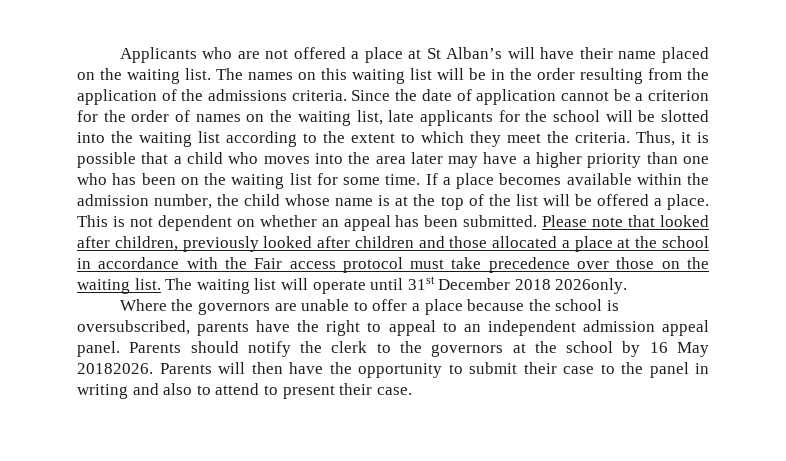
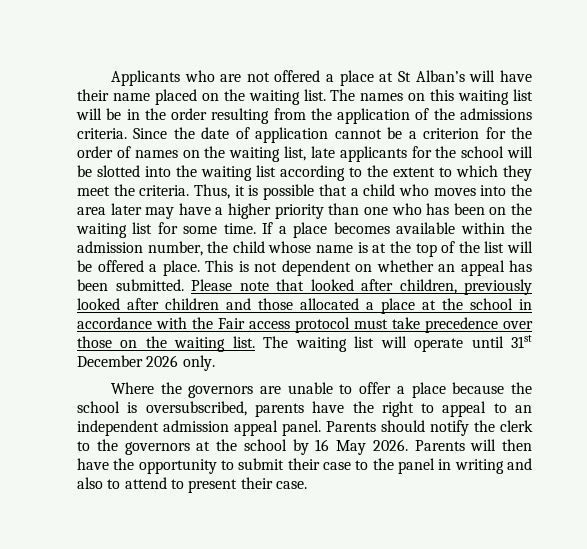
- The waiting list will operate until 31st December 2018 2026only.
+ The waiting list will operate until 31st December 2026 only.
- Parents should notify the clerk to the governors at the school by 16 May 20182026.
+ Parents should notify the clerk to the governors at the school by 16 May 2026.

